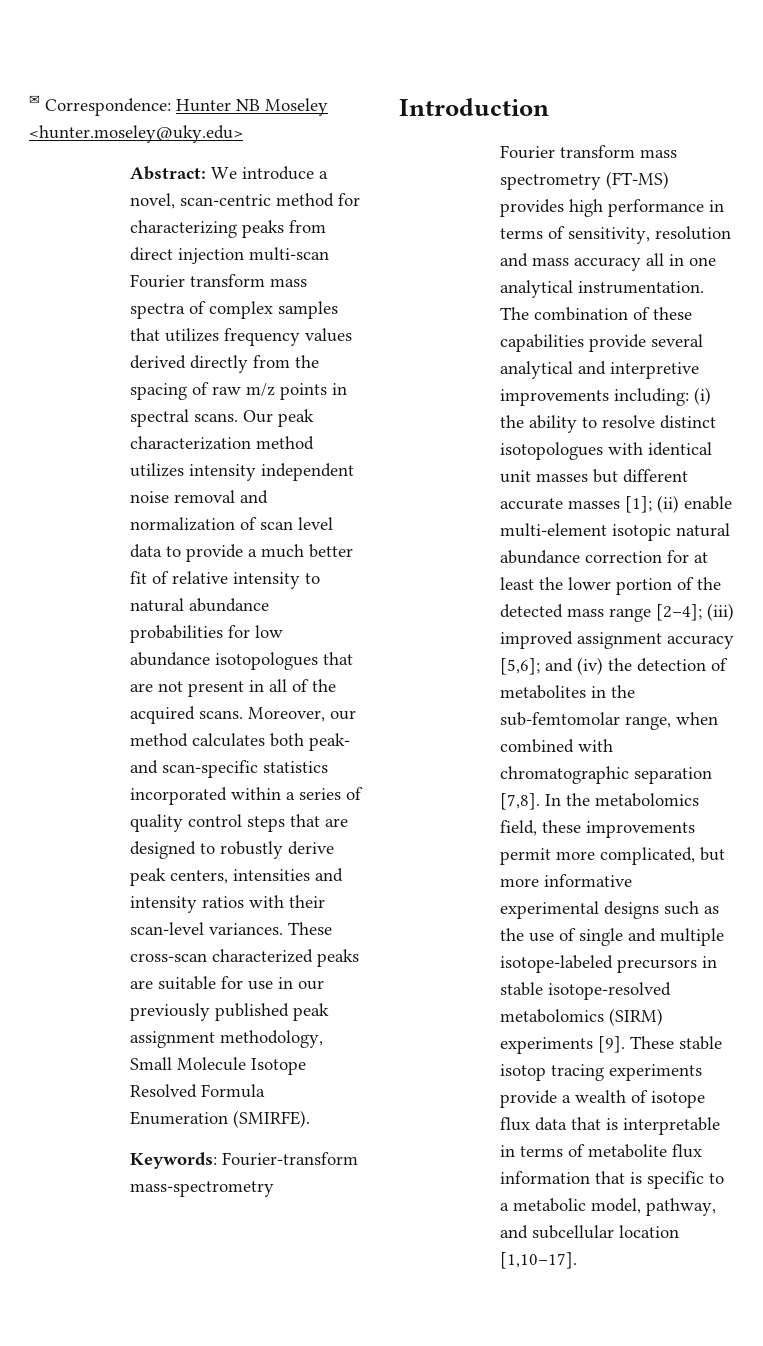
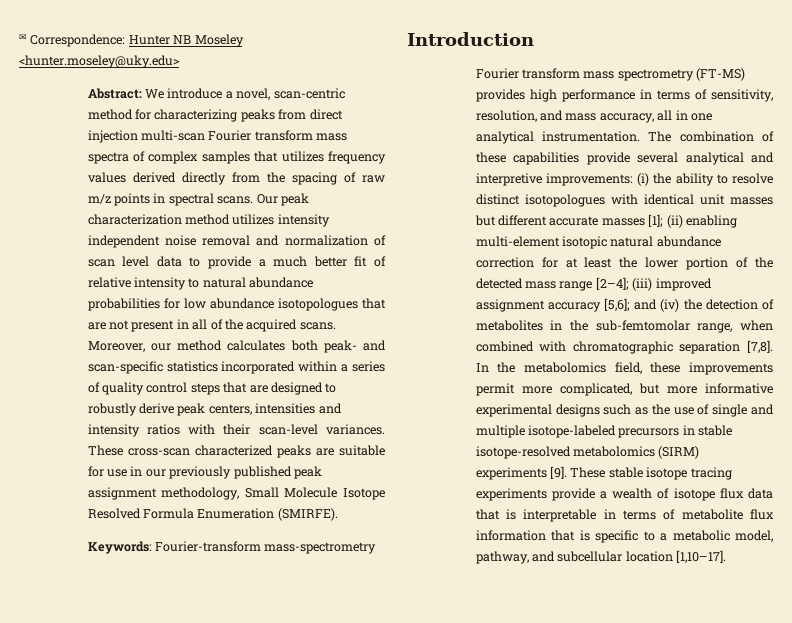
- Fourier transform mass spectrometry (FT-MS) provides high performance in terms of sensitivity, resolution and mass accuracy all in one analytical instrumentation.
+ Fourier transform mass spectrometry (FT-MS) provides high performance in terms of sensitivity, resolution, and mass accuracy, all in one analytical instrumentation.
- The combination of these capabilities provide several analytical and interpretive improvements including:
+ The combination of these capabilities provide several analytical and interpretive improvements:
- (ii) enable multi-element isotopic natural abundance correction for at least the lower portion of the detected mass range [2–4];
+ (ii) enabling multi-element isotopic natural abundance correction for at least the lower portion of the detected mass range [2–4];
- These stable isotop tracing experiments provide a wealth of isotope flux data that is interpretable in terms of metabolite flux information that is specific to a metabolic model, pathway, and subcellular location [1,10–17].
+ These stable isotope tracing experiments provide a wealth of isotope flux data that is interpretable in terms of metabolite flux information that is specific to a metabolic model, pathway, and subcellular location [1,10–17].

